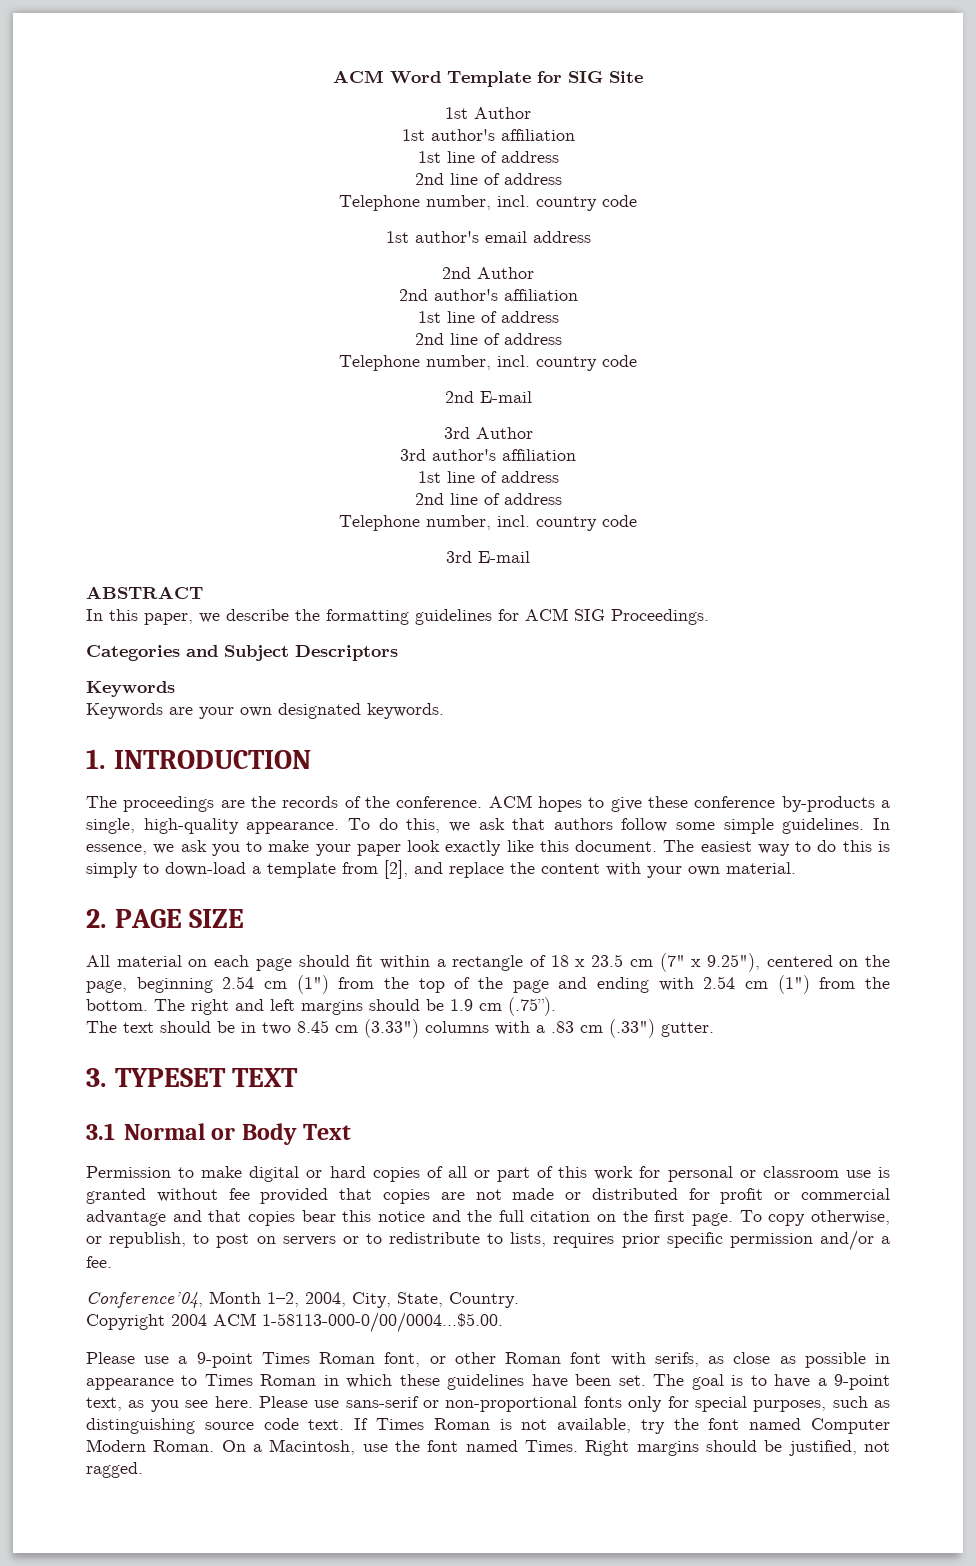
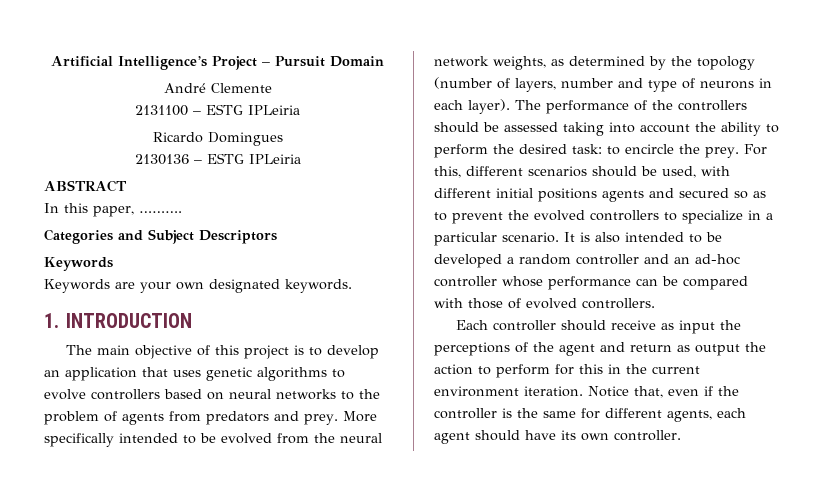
- ACM Word Template for SIG Site
- 1st Author
- 1st author's affiliation
- 1st line of address
- 2nd line of address
- Telephone number, incl. country code
- 1st author's email address
- 2nd Author
- 2nd author's affiliation
- 1st line of address
- 2nd line of address
- Telephone number, incl. country code
- 2nd E-mail
- 3rd Author
- 3rd author's affiliation
- 1st line of address
- 2nd line of address
- Telephone number, incl. country code
- 3rd E-mail
+ Artificial Intelligence’s Project – Pursuit Domain
+ André Clemente
+ 2131100 – ESTG IPLeiria
+ Ricardo Domingues
+ 2130136 – ESTG IPLeiria
  ABSTRACT
- In this paper, we describe the formatting guidelines for ACM SIG Proceedings.
+ In this paper, ……….
- The proceedings are the records of the conference. ACM hopes to give these conference by-products a single, high-quality appearance. To do this, we ask that authors follow some simple guidelines. In essence, we ask you to make your paper look exactly like this document. The easiest way to do this is simply to down-load a template from [2], and replace the content with your own material.
- 2. PAGE SIZE
- All material on each page should fit within a rectangle of 18 x 23.5 cm (7" x 9.25"), centered on the page, beginning 2.54 cm (1") from the top of the page and ending with 2.54 cm (1") from the bottom. The right and left margins should be 1.9 cm (.75”).
- The text should be in two 8.45 cm (3.33") columns with a .83 cm (.33") gutter.
- 3. TYPESET TEXT
- 3.1 Normal or Body Text
- Permission to make digital or hard copies of all or part of this work for personal or classroom use is granted without fee provided that copies are not made or distributed for profit or commercial advantage and that copies bear this notice and the full citation on the first page. To copy otherwise, or republish, to post on servers or to redistribute to lists, requires prior specific permission and/or a fee.
- Conference’04, Month 1–2, 2004, City, State, Country.
- Copyright 2004 ACM 1-58113-000-0/00/0004…$5.00.
- Please use a 9-point Times Roman font, or other Roman font with serifs, as close as possible in appearance to Times Roman in which these guidelines have been set. The goal is to have a 9-point text, as you see here. Please use sans-serif or non-proportional fonts only for special purposes, such as distinguishing source code text. If Times Roman is not available, try the font named Computer Modern Roman. On a Macintosh, use the font named Times. Right margins should be justified, not ragged.
+ The main objective of this project is to develop an application that uses genetic algorithms to evolve controllers based on neural networks to the problem of agents from predators and prey. More specifically intended to be evolved from the neural network weights, as determined by the topology (number of layers, number and type of neurons in each layer). The performance of the controllers should be assessed taking into account the ability to perform the desired task: to encircle the prey. For this, different scenarios should be used, with different initial positions agents and secured so as to prevent the evolved controllers to specialize in a particular scenario. It is also intended to be developed a random controller and an ad-hoc controller whose performance can be compared with those of evolved controllers.
+ Each controller should receive as input the perceptions of the agent and return as output the action to perform for this in the current environment iteration. Notice that, even if the controller is the same for different agents, each agent should have its own controller.

